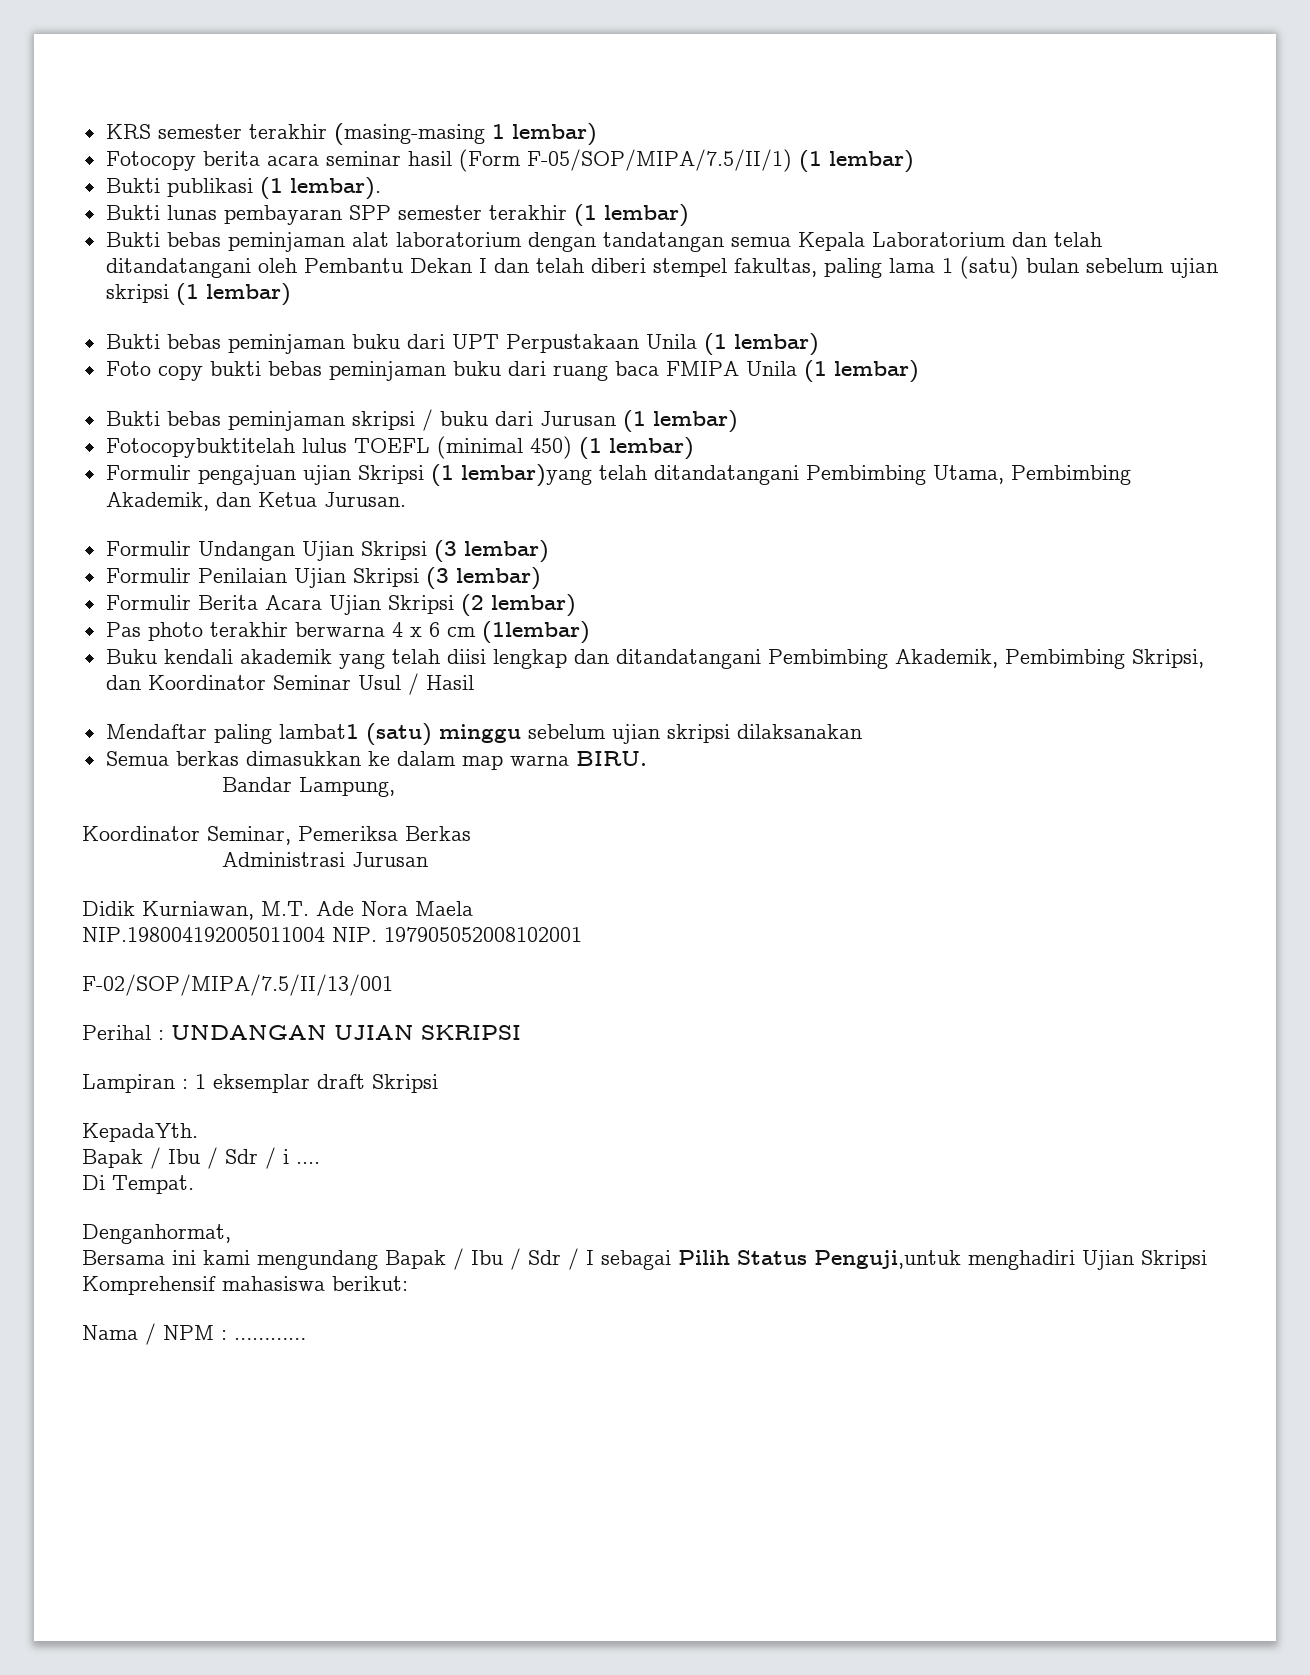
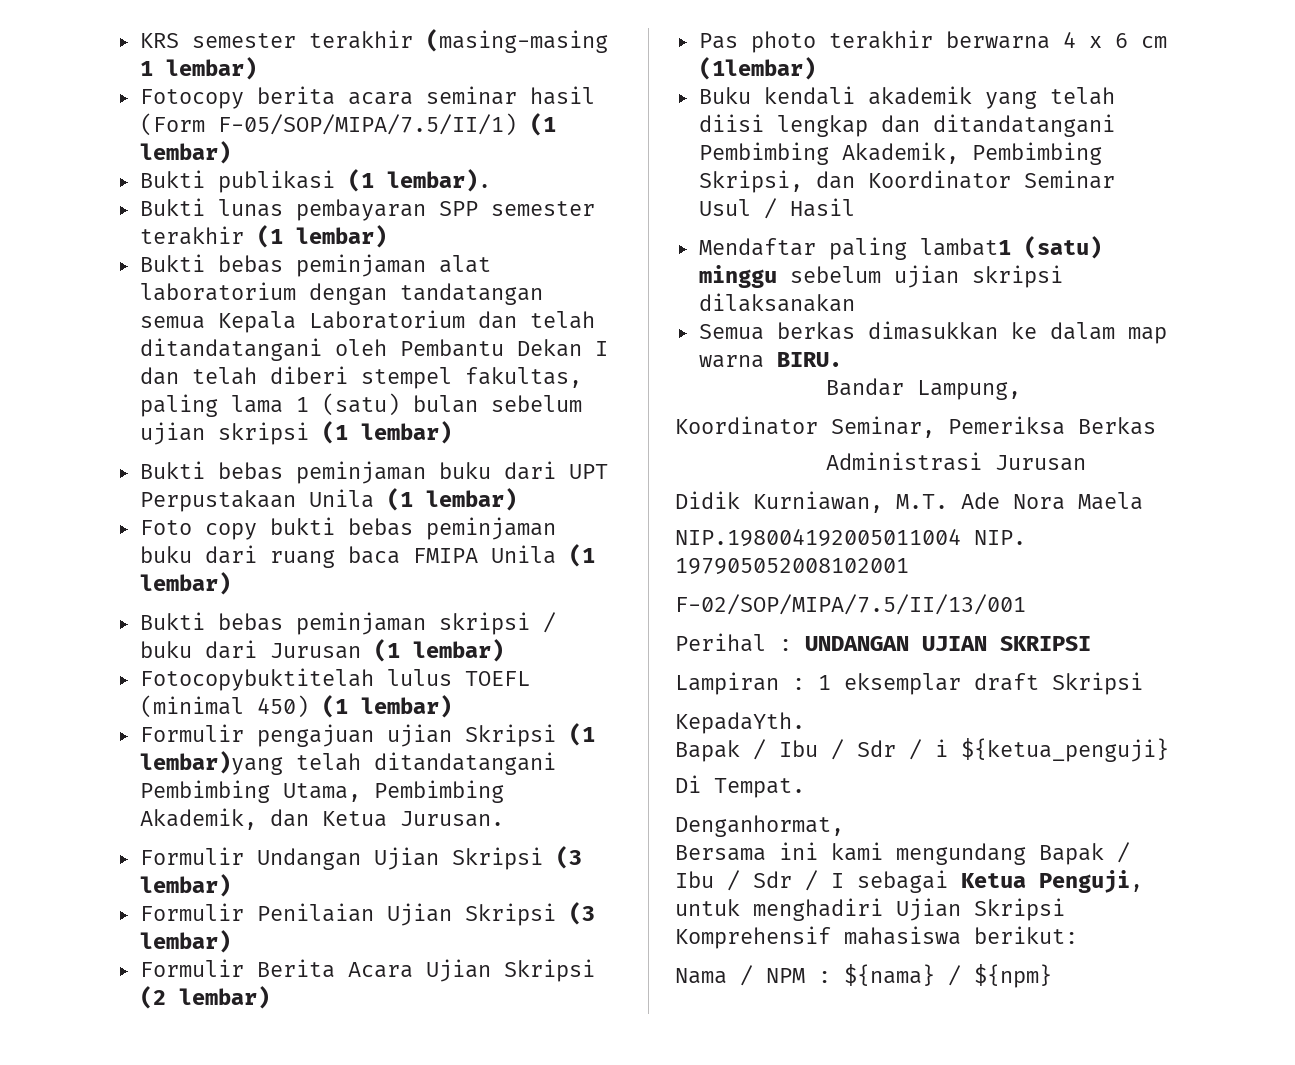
- Bapak / Ibu / Sdr / i ....
+ Bapak / Ibu / Sdr / i ${ketua_penguji}
- Bersama ini kami mengundang Bapak / Ibu / Sdr / I sebagai Pilih Status Penguji,untuk menghadiri Ujian Skripsi Komprehensif mahasiswa berikut:
+ Bersama ini kami mengundang Bapak / Ibu / Sdr / I sebagai Ketua Penguji, untuk menghadiri Ujian Skripsi Komprehensif mahasiswa berikut:
- Nama / NPM : …………
+ Nama / NPM : ${nama} / ${npm}

